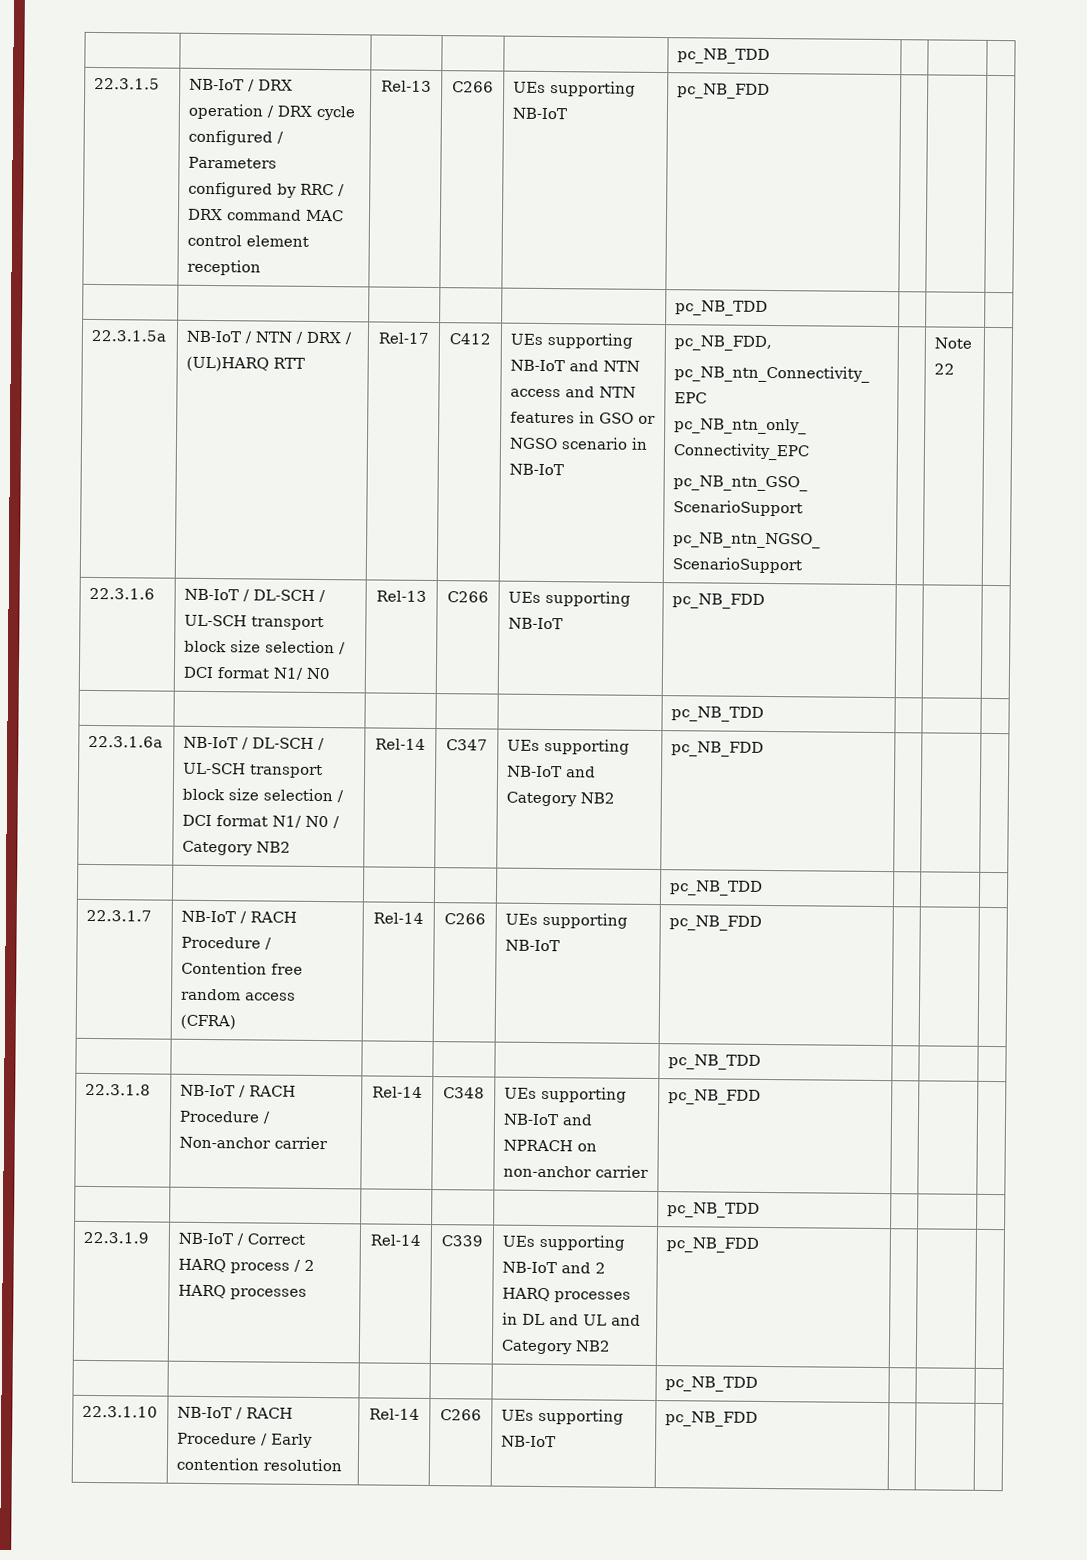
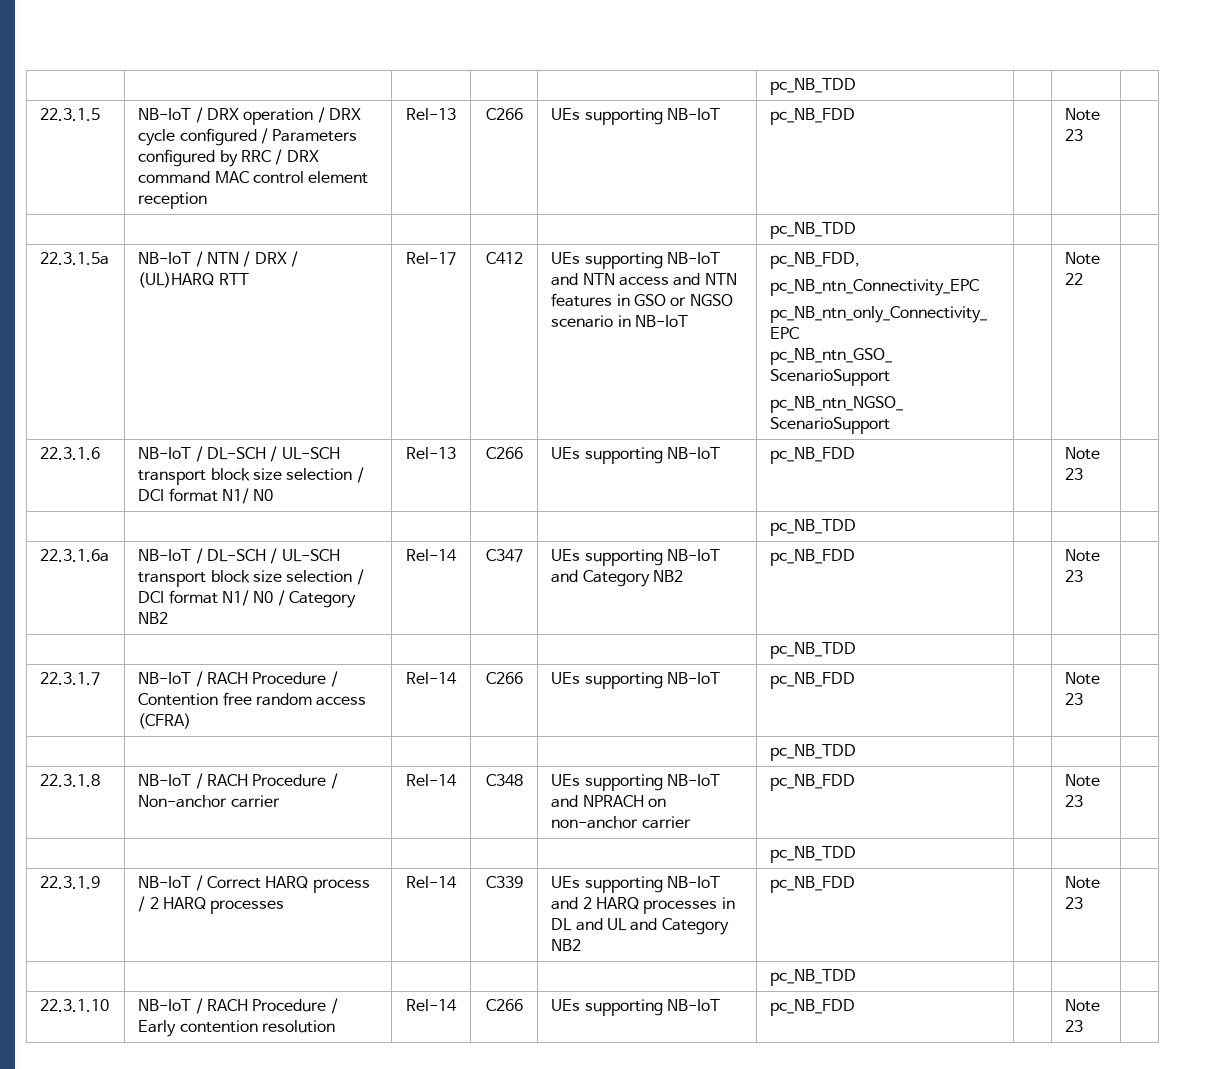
- 22.3.1.5 | NB-IoT / DRX operation / DRX cycle configured / Parameters configured by RRC / DRX command MAC control element reception | Rel-13 | C266 | UEs supporting NB-IoT | pc_NB_FDD | | |
+ 22.3.1.5 | NB-IoT / DRX operation / DRX cycle configured / Parameters configured by RRC / DRX command MAC control element reception | Rel-13 | C266 | UEs supporting NB-IoT | pc_NB_FDD | | Note 23 |
- 22.3.1.6 | NB-IoT / DL-SCH / UL-SCH transport block size selection / DCI format N1/ N0 | Rel-13 | C266 | UEs supporting NB-IoT | pc_NB_FDD | | |
+ 22.3.1.6 | NB-IoT / DL-SCH / UL-SCH transport block size selection / DCI format N1/ N0 | Rel-13 | C266 | UEs supporting NB-IoT | pc_NB_FDD | | Note 23 |
- 22.3.1.6a | NB-IoT / DL-SCH / UL-SCH transport block size selection / DCI format N1/ N0 / Category NB2 | Rel-14 | C347 | UEs supporting NB-IoT and Category NB2 | pc_NB_FDD | | |
+ 22.3.1.6a | NB-IoT / DL-SCH / UL-SCH transport block size selection / DCI format N1/ N0 / Category NB2 | Rel-14 | C347 | UEs supporting NB-IoT and Category NB2 | pc_NB_FDD | | Note 23 |
- 22.3.1.7 | NB-IoT / RACH Procedure / Contention free random access (CFRA) | Rel-14 | C266 | UEs supporting NB-IoT | pc_NB_FDD | | |
+ 22.3.1.7 | NB-IoT / RACH Procedure / Contention free random access (CFRA) | Rel-14 | C266 | UEs supporting NB-IoT | pc_NB_FDD | | Note 23 |
- 22.3.1.8 | NB-IoT / RACH Procedure / Non-anchor carrier | Rel-14 | C348 | UEs supporting NB-IoT and NPRACH on non-anchor carrier | pc_NB_FDD | | |
+ 22.3.1.8 | NB-IoT / RACH Procedure / Non-anchor carrier | Rel-14 | C348 | UEs supporting NB-IoT and NPRACH on non-anchor carrier | pc_NB_FDD | | Note 23 |
- 22.3.1.9 | NB-IoT / Correct HARQ process / 2 HARQ processes | Rel-14 | C339 | UEs supporting NB-IoT and 2 HARQ processes in DL and UL and Category NB2 | pc_NB_FDD | | |
+ 22.3.1.9 | NB-IoT / Correct HARQ process / 2 HARQ processes | Rel-14 | C339 | UEs supporting NB-IoT and 2 HARQ processes in DL and UL and Category NB2 | pc_NB_FDD | | Note 23 |
- 22.3.1.10 | NB-IoT / RACH Procedure / Early contention resolution | Rel-14 | C266 | UEs supporting NB-IoT | pc_NB_FDD | | |
+ 22.3.1.10 | NB-IoT / RACH Procedure / Early contention resolution | Rel-14 | C266 | UEs supporting NB-IoT | pc_NB_FDD | | Note 23 |

